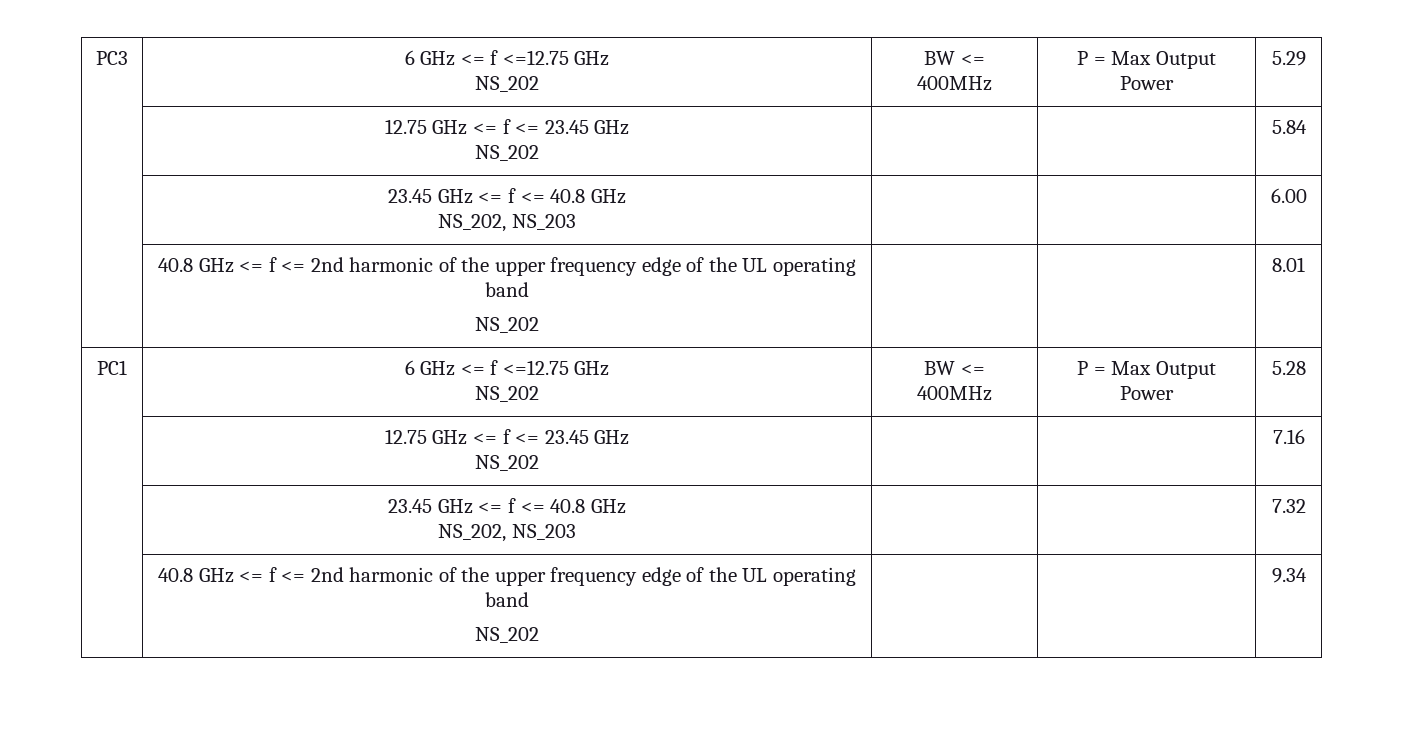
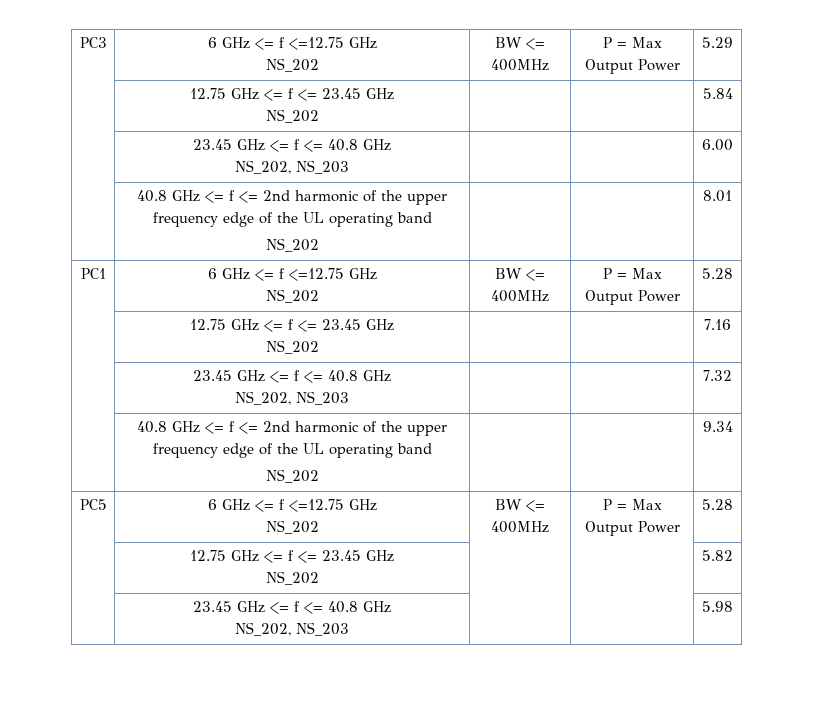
+ PC5 | 6 GHz <= f <=12.75 GHz
+ NS_202 | BW <= 400MHz | P = Max Output Power | 5.28
+ | 12.75 GHz <= f <= 23.45 GHz
+ NS_202 | | | 5.82
+ | 23.45 GHz <= f <= 40.8 GHz
+ NS_202, NS_203 | | | 5.98

